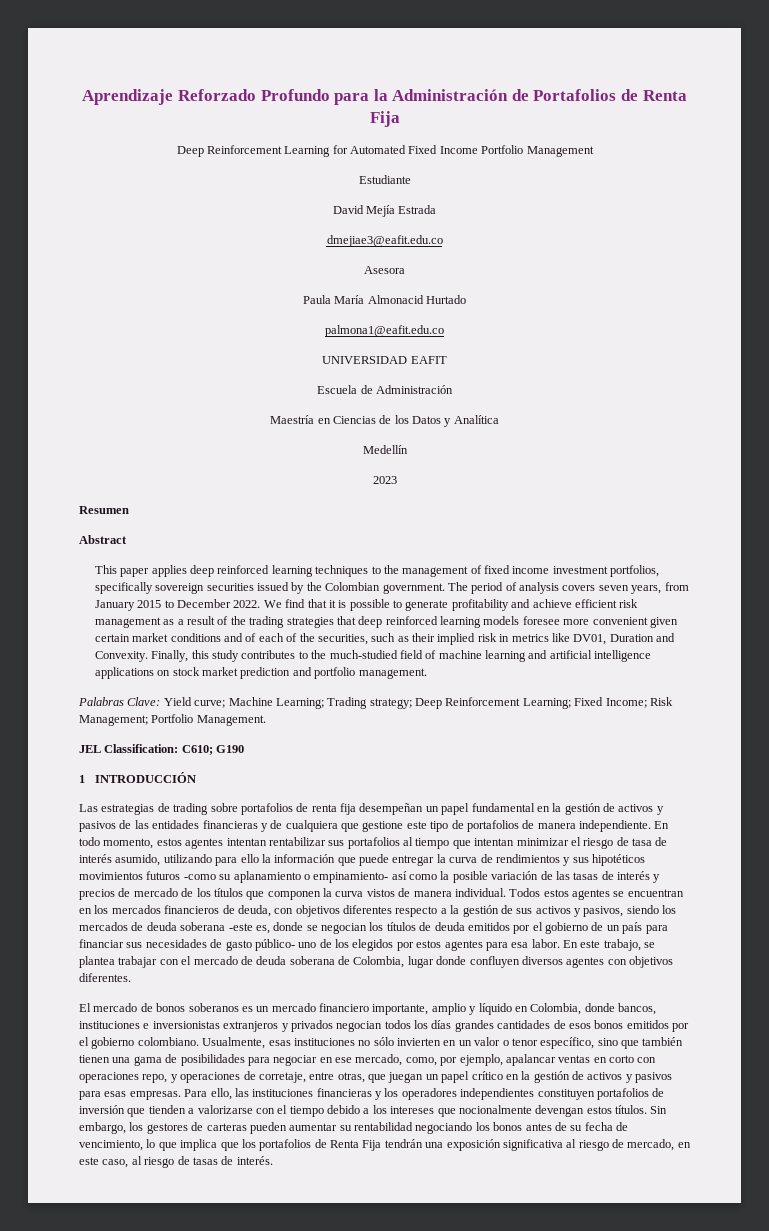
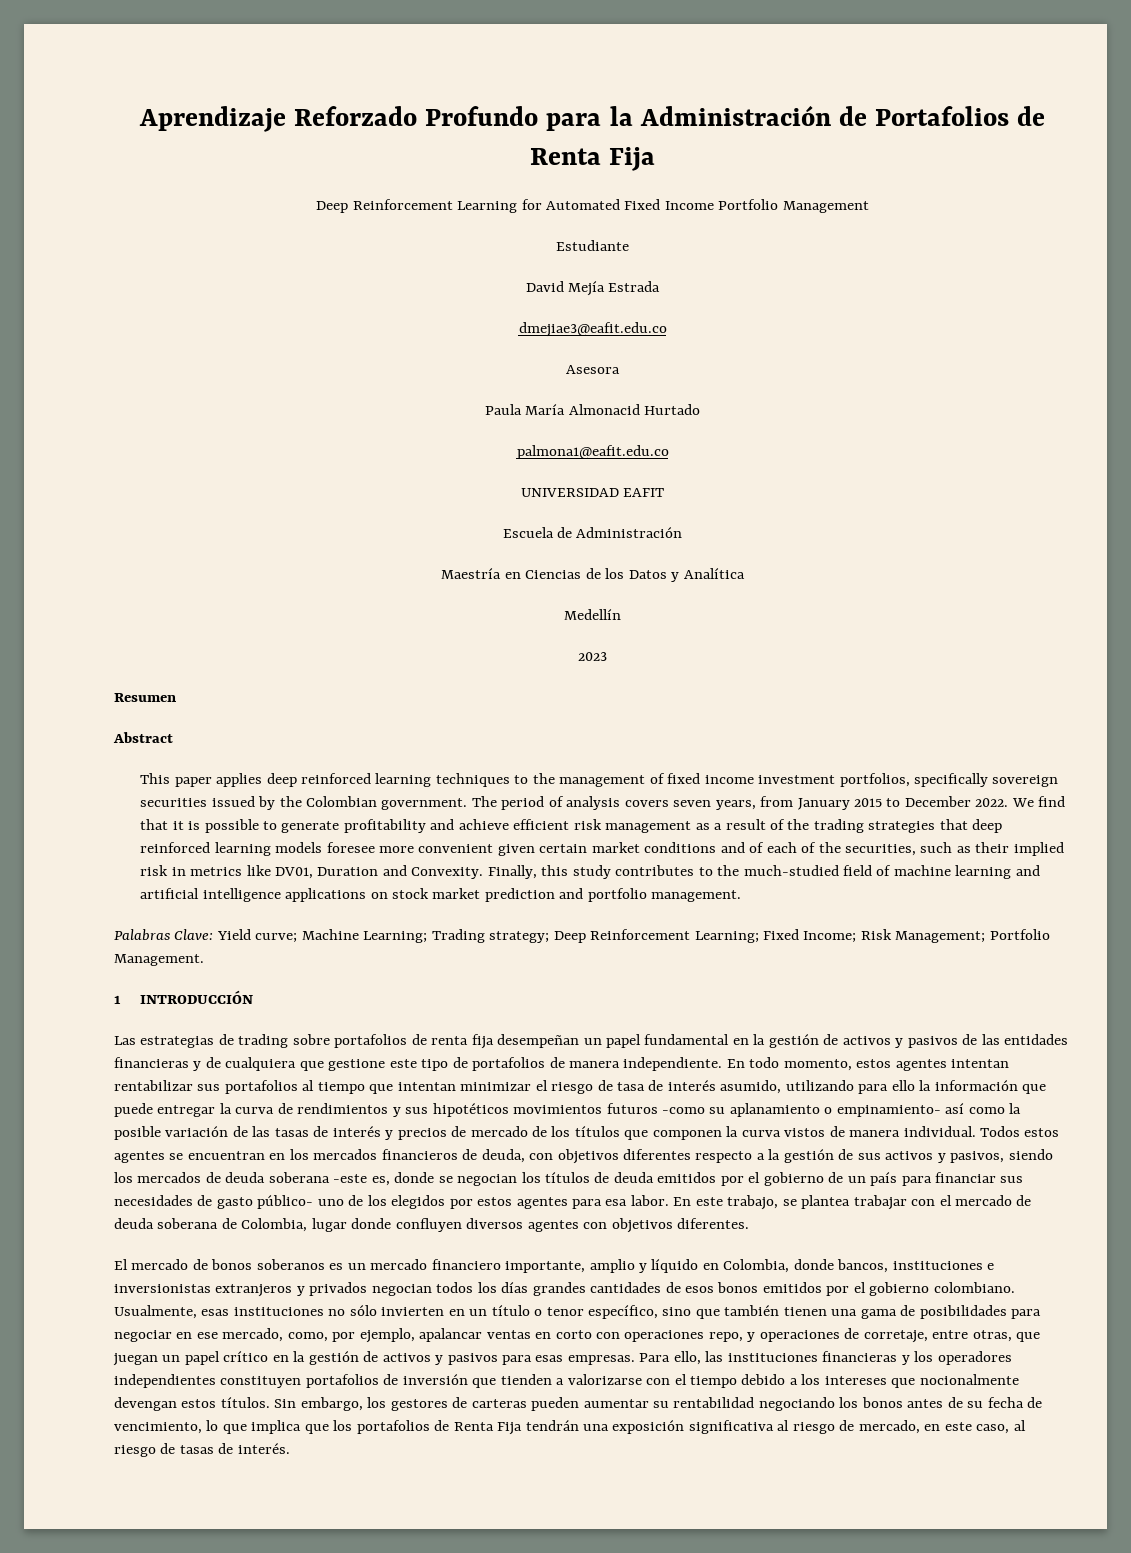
- JEL Classification: C610; G190
- Usualmente, esas instituciones no sólo invierten en un valor o tenor específico, sino que también tienen una gama de posibilidades para negociar en ese mercado, como, por ejemplo, apalancar ventas en corto con operaciones repo, y operaciones de corretaje, entre otras, que juegan un papel crítico en la gestión de activos y pasivos para esas empresas.
+ Usualmente, esas instituciones no sólo invierten en un título o tenor específico, sino que también tienen una gama de posibilidades para negociar en ese mercado, como, por ejemplo, apalancar ventas en corto con operaciones repo, y operaciones de corretaje, entre otras, que juegan un papel crítico en la gestión de activos y pasivos para esas empresas.

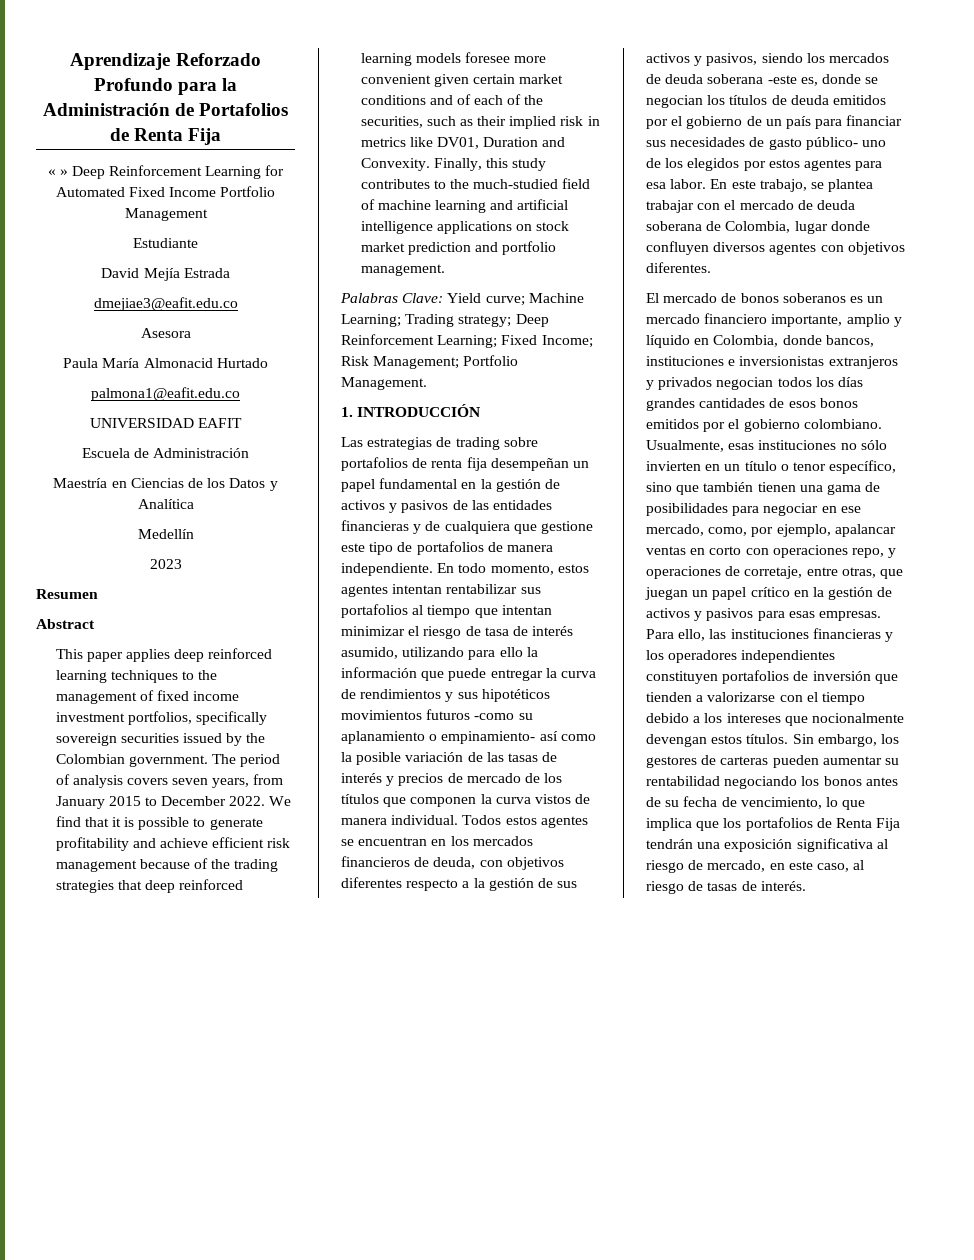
- Deep Reinforcement Learning for Automated Fixed Income Portfolio Management
+ « » Deep Reinforcement Learning for Automated Fixed Income Portfolio Management
- We find that it is possible to generate profitability and achieve efficient risk management as a result of the trading strategies that deep reinforced learning models foresee more convenient given certain market conditions and of each of the securities, such as their implied risk in metrics like DV01, Duration and Convexity.
+ We find that it is possible to generate profitability and achieve efficient risk management because of the trading strategies that deep reinforced learning models foresee more convenient given certain market conditions and of each of the securities, such as their implied risk in metrics like DV01, Duration and Convexity.
- 1 INTRODUCCIÓN
+ 1. INTRODUCCIÓN

